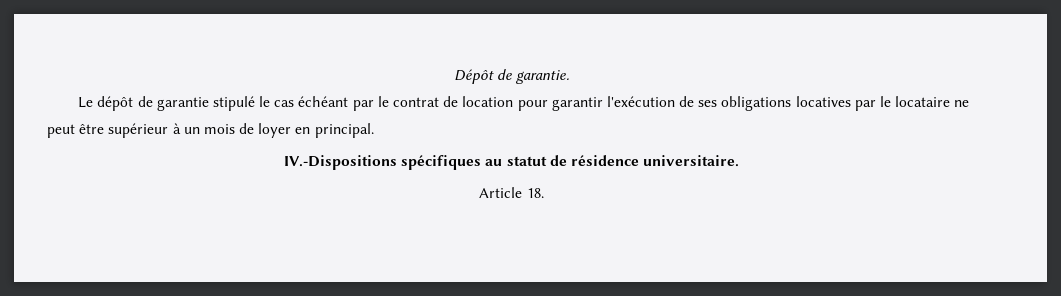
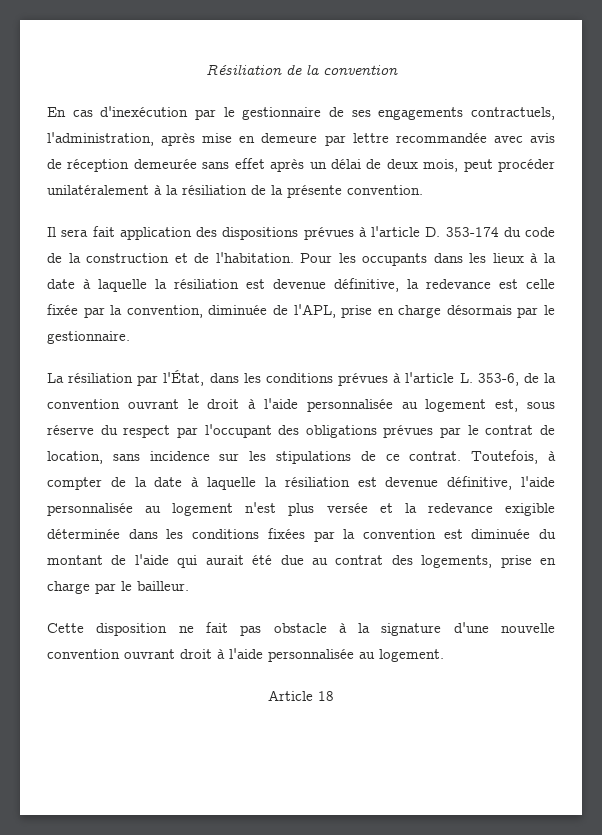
- Dépôt de garantie.
- Le dépôt de garantie stipulé le cas échéant par le contrat de location pour garantir l'exécution de ses obligations locatives par le locataire ne peut être supérieur à un mois de loyer en principal.
- IV.-Dispositions spécifiques au statut de résidence universitaire.
+ Résiliation de la convention
+ En cas d'inexécution par le gestionnaire de ses engagements contractuels, l'administration, après mise en demeure par lettre recommandée avec avis de réception demeurée sans effet après un délai de deux mois, peut procéder unilatéralement à la résiliation de la présente convention.
+ Il sera fait application des dispositions prévues à l'article D. 353-174 du code de la construction et de l'habitation. Pour les occupants dans les lieux à la date à laquelle la résiliation est devenue définitive, la redevance est celle fixée par la convention, diminuée de l'APL, prise en charge désormais par le gestionnaire.
+ La résiliation par l'État, dans les conditions prévues à l'article L. 353-6, de la convention ouvrant le droit à l'aide personnalisée au logement est, sous réserve du respect par l'occupant des obligations prévues par le contrat de location, sans incidence sur les stipulations de ce contrat. Toutefois, à compter de la date à laquelle la résiliation est devenue définitive, l'aide personnalisée au logement n'est plus versée et la redevance exigible déterminée dans les conditions fixées par la convention est diminuée du montant de l'aide qui aurait été due au contrat des logements, prise en charge par le bailleur.
+ Cette disposition ne fait pas obstacle à la signature d'une nouvelle convention ouvrant droit à l'aide personnalisée au logement.
- Article 18.
+ Article 18

